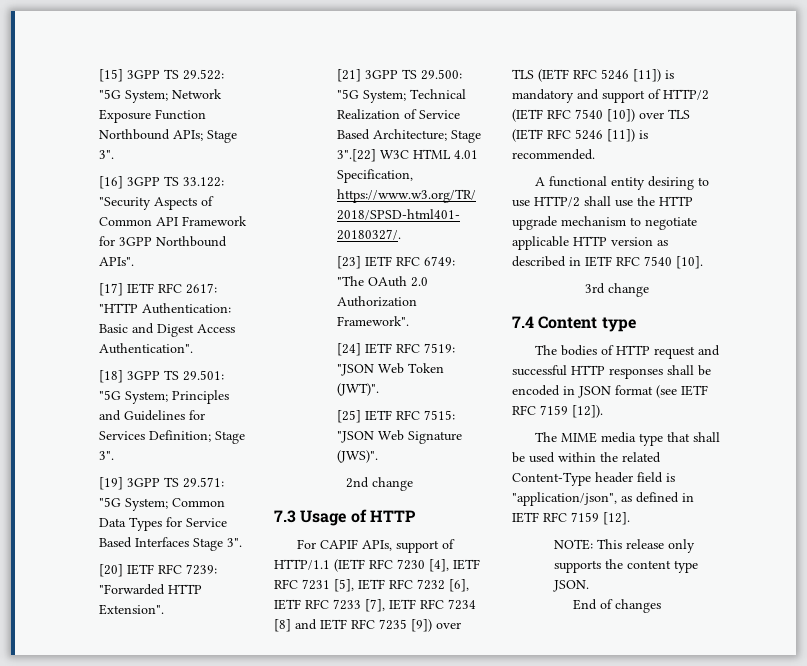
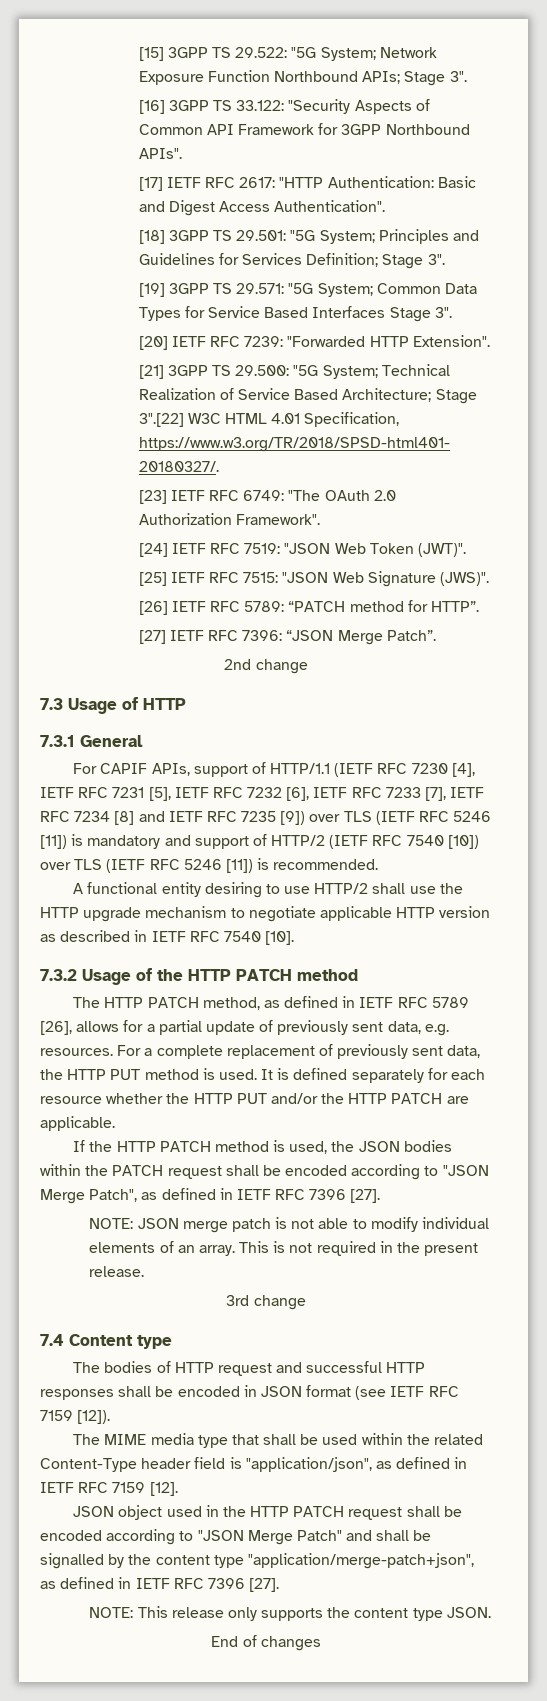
+ [26] IETF RFC 5789: “PATCH method for HTTP”.
+ [27] IETF RFC 7396: “JSON Merge Patch”.
+ 7.3.1 General
+ 7.3.2 Usage of the HTTP PATCH method
+ The HTTP PATCH method, as defined in IETF RFC 5789 [26], allows for a partial update of previously sent data, e.g. resources. For a complete replacement of previously sent data, the HTTP PUT method is used. It is defined separately for each resource whether the HTTP PUT and/or the HTTP PATCH are applicable.
+ If the HTTP PATCH method is used, the JSON bodies within the PATCH request shall be encoded according to "JSON Merge Patch", as defined in IETF RFC 7396 [27].
+ NOTE: JSON merge patch is not able to modify individual elements of an array. This is not required in the present release.
+ JSON object used in the HTTP PATCH request shall be encoded according to "JSON Merge Patch" and shall be signalled by the content type "application/merge-patch+json", as defined in IETF RFC 7396 [27].

